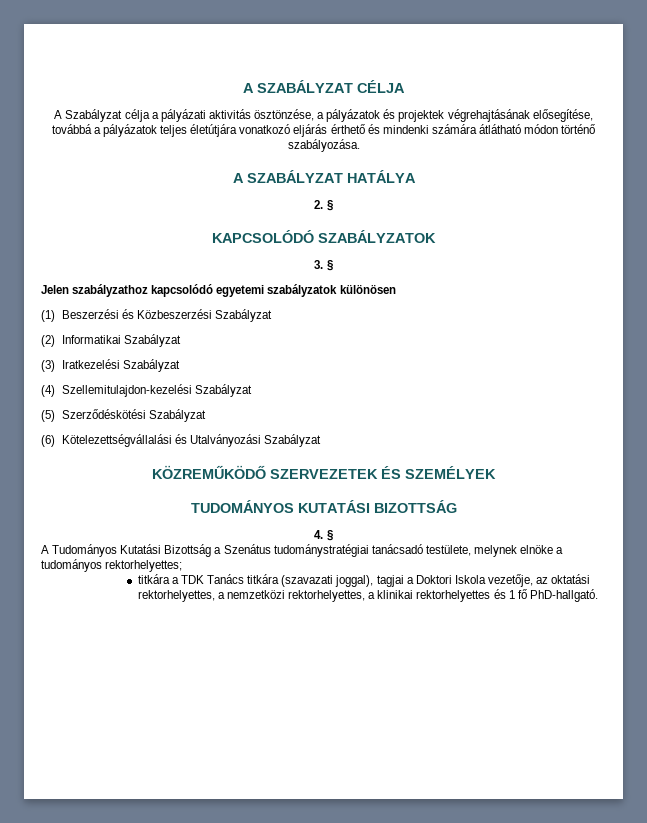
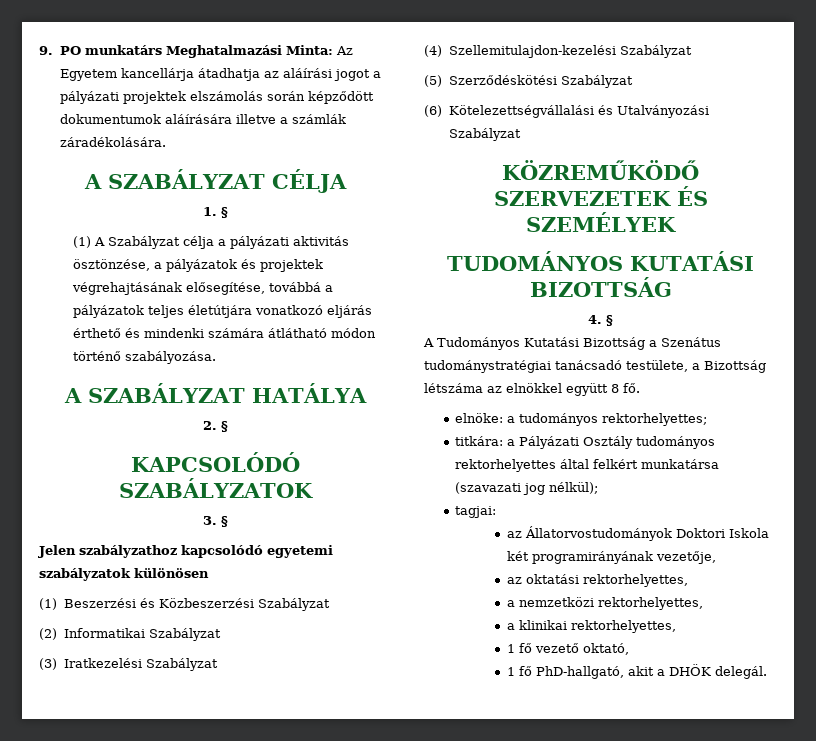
+ 9. PO munkatárs Meghatalmazási Minta: Az Egyetem kancellárja átadhatja az aláírási jogot a pályázati projektek elszámolás során képződött dokumentumok aláírására illetve a számlák záradékolására.
- A Szabályzat célja a pályázati aktivitás ösztönzése, a pályázatok és projektek végrehajtásának elősegítése, továbbá a pályázatok teljes életútjára vonatkozó eljárás érthető és mindenki számára átlátható módon történő szabályozása.
+ 1. §
+ (1) A Szabályzat célja a pályázati aktivitás ösztönzése, a pályázatok és projektek végrehajtásának elősegítése, továbbá a pályázatok teljes életútjára vonatkozó eljárás érthető és mindenki számára átlátható módon történő szabályozása.
- A Tudományos Kutatási Bizottság a Szenátus tudománystratégiai tanácsadó testülete, melynek elnöke a tudományos rektorhelyettes;
- titkára a TDK Tanács titkára (szavazati joggal), tagjai a Doktori Iskola vezetője, az oktatási rektorhelyettes, a nemzetközi rektorhelyettes, a klinikai rektorhelyettes és 1 fő PhD-hallgató.
+ A Tudományos Kutatási Bizottság a Szenátus tudománystratégiai tanácsadó testülete, a Bizottság létszáma az elnökkel együtt 8 fő.
+ elnöke: a tudományos rektorhelyettes;
+ titkára: a Pályázati Osztály tudományos rektorhelyettes által felkért munkatársa (szavazati jog nélkül);
+ tagjai:
+ az Állatorvostudományok Doktori Iskola két programirányának vezetője,
+ az oktatási rektorhelyettes,
+ a nemzetközi rektorhelyettes,
+ a klinikai rektorhelyettes,
+ 1 fő vezető oktató,
+ 1 fő PhD-hallgató, akit a DHÖK delegál.

